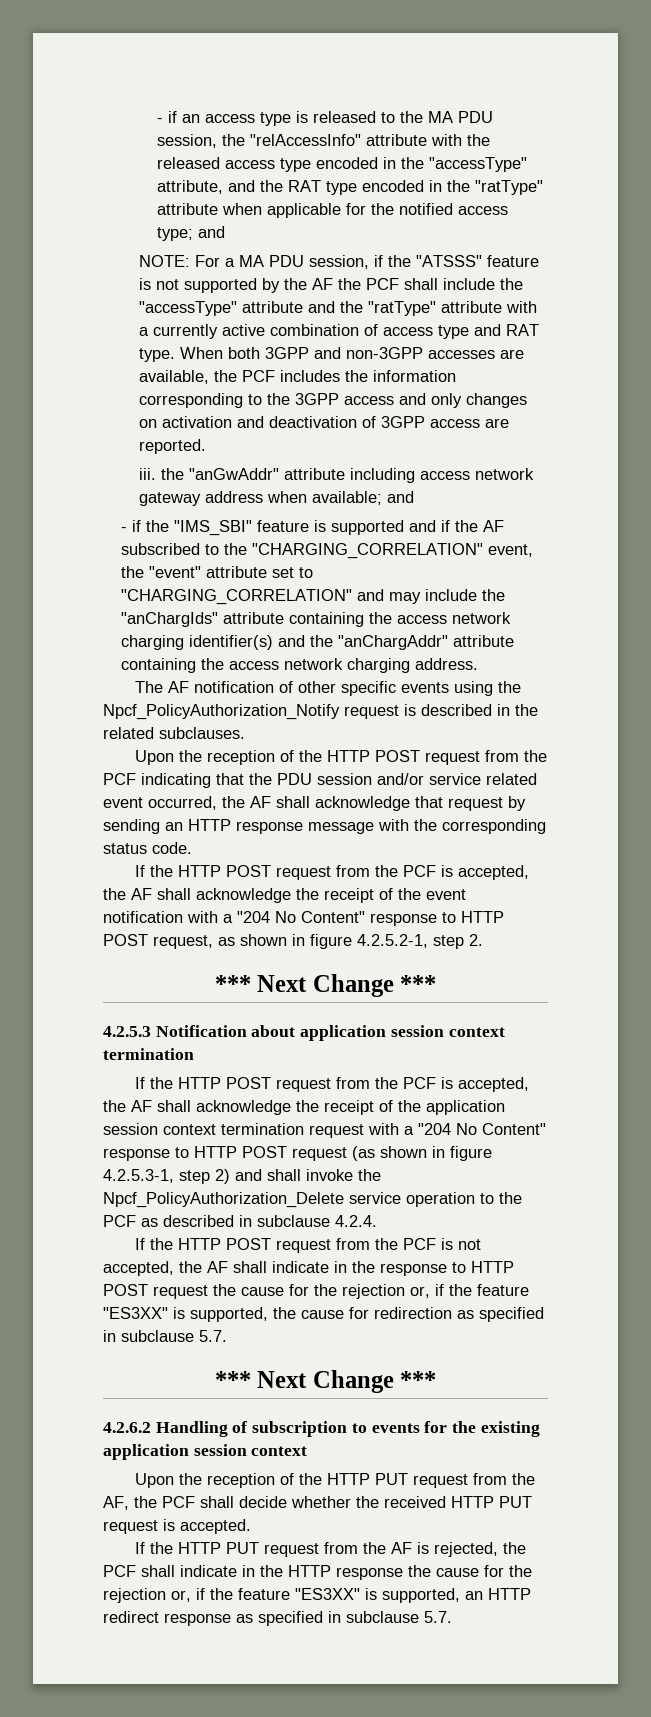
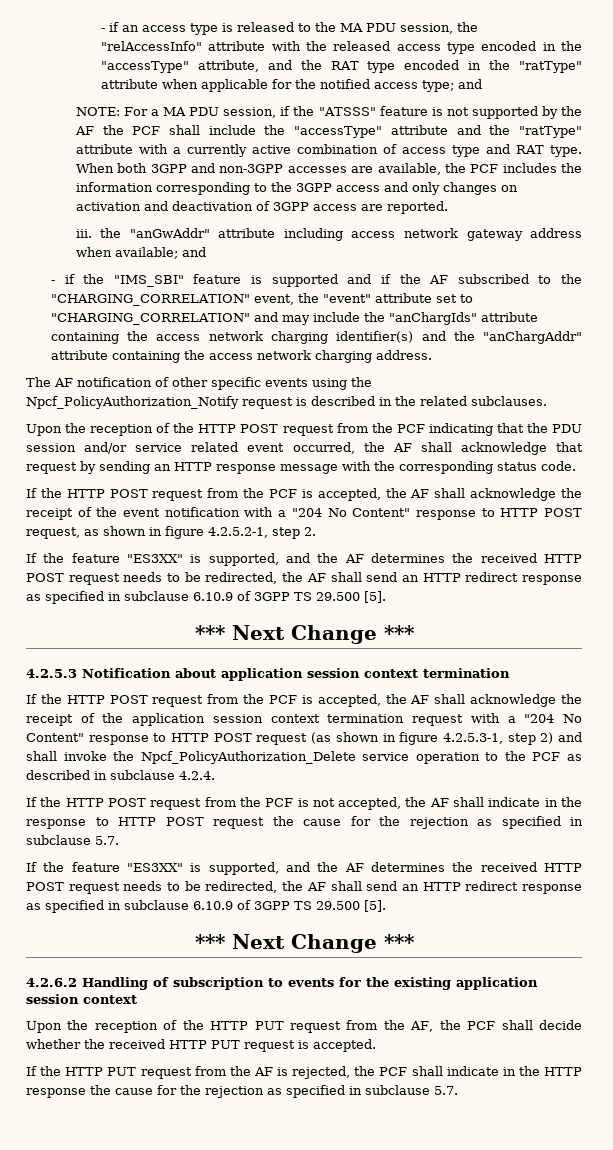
  If the HTTP POST request from the PCF is accepted, the AF shall acknowledge the receipt of the event notification with a "204 No Content" response to HTTP POST request, as shown in figure 4.2.5.2-1, step 2.
+ If the feature "ES3XX" is supported, and the AF determines the received HTTP POST request needs to be redirected, the AF shall send an HTTP redirect response as specified in subclause 6.10.9 of 3GPP TS 29.500 [5].
- If the HTTP POST request from the PCF is not accepted, the AF shall indicate in the response to HTTP POST request the cause for the rejection or, if the feature "ES3XX" is supported, the cause for redirection as specified in subclause 5.7.
+ If the HTTP POST request from the PCF is not accepted, the AF shall indicate in the response to HTTP POST request the cause for the rejection as specified in subclause 5.7.
+ If the feature "ES3XX" is supported, and the AF determines the received HTTP POST request needs to be redirected, the AF shall send an HTTP redirect response as specified in subclause 6.10.9 of 3GPP TS 29.500 [5].
- If the HTTP PUT request from the AF is rejected, the PCF shall indicate in the HTTP response the cause for the rejection or, if the feature "ES3XX" is supported, an HTTP redirect response as specified in subclause 5.7.
+ If the HTTP PUT request from the AF is rejected, the PCF shall indicate in the HTTP response the cause for the rejection as specified in subclause 5.7.

